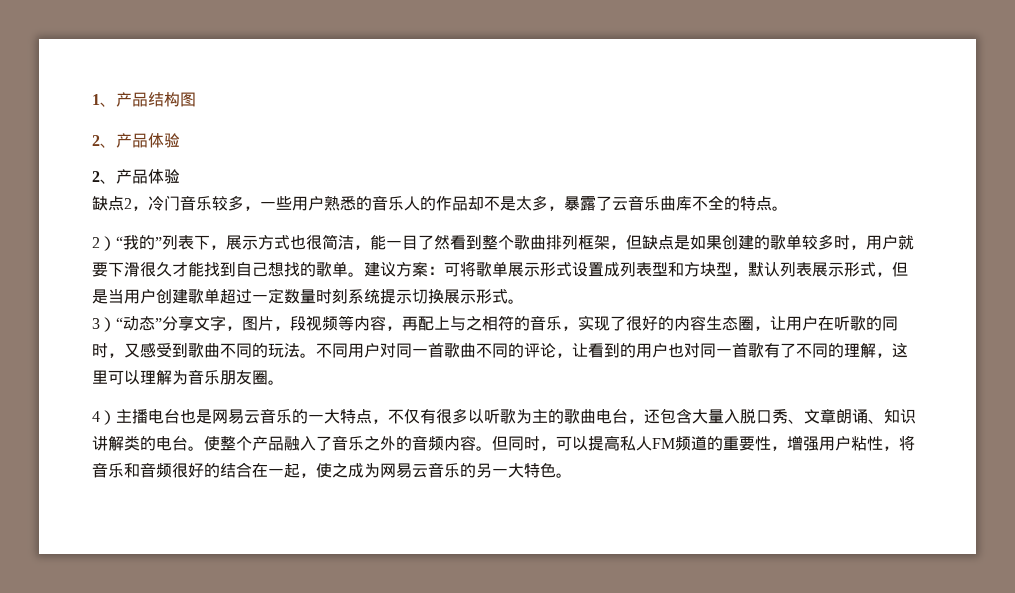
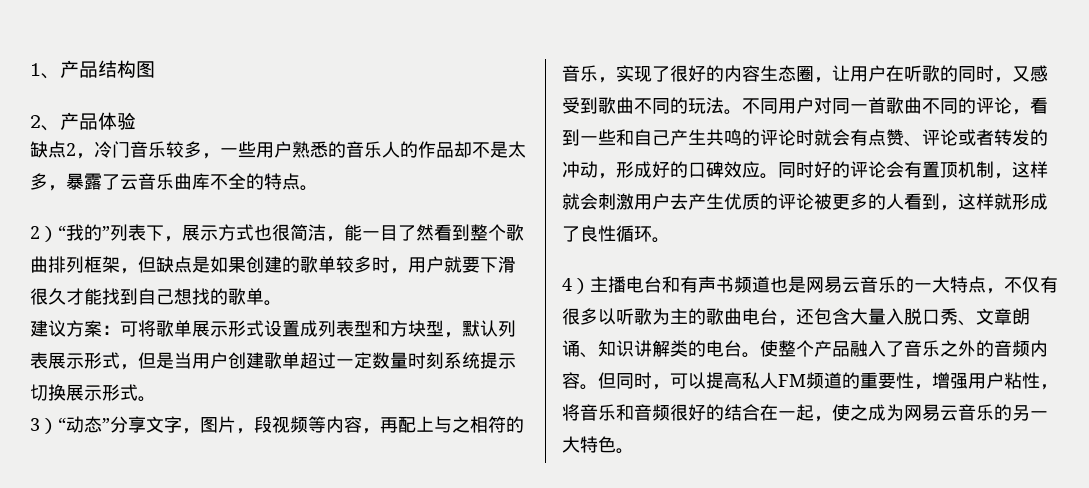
  1、产品结构图
- 2、产品体验
- 2）“我的”列表下，展示方式也很简洁，能一目了然看到整个歌曲排列框架，但缺点是如果创建的歌单较多时，用户就要下滑很久才能找到自己想找的歌单。建议方案：
+ 2）“我的”列表下，展示方式也很简洁，能一目了然看到整个歌曲排列框架，但缺点是如果创建的歌单较多时，用户就要下滑很久才能找到自己想找的歌单。
+ 建议方案：
- 不同用户对同一首歌曲不同的评论，让看到的用户也对同一首歌有了不同的理解，这里可以理解为音乐朋友圈。
+ 不同用户对同一首歌曲不同的评论，看到一些和自己产生共鸣的评论时就会有点赞、评论或者转发的冲动，形成好的口碑效应。同时好的评论会有置顶机制，这样就会刺激用户去产生优质的评论被更多的人看到，这样就形成了良性循环。
- 4）主播电台也是网易云音乐的一大特点，不仅有很多以听歌为主的歌曲电台，还包含大量入脱口秀、文章朗诵、知识讲解类的电台。
+ 4）主播电台和有声书频道也是网易云音乐的一大特点，不仅有很多以听歌为主的歌曲电台，还包含大量入脱口秀、文章朗诵、知识讲解类的电台。

